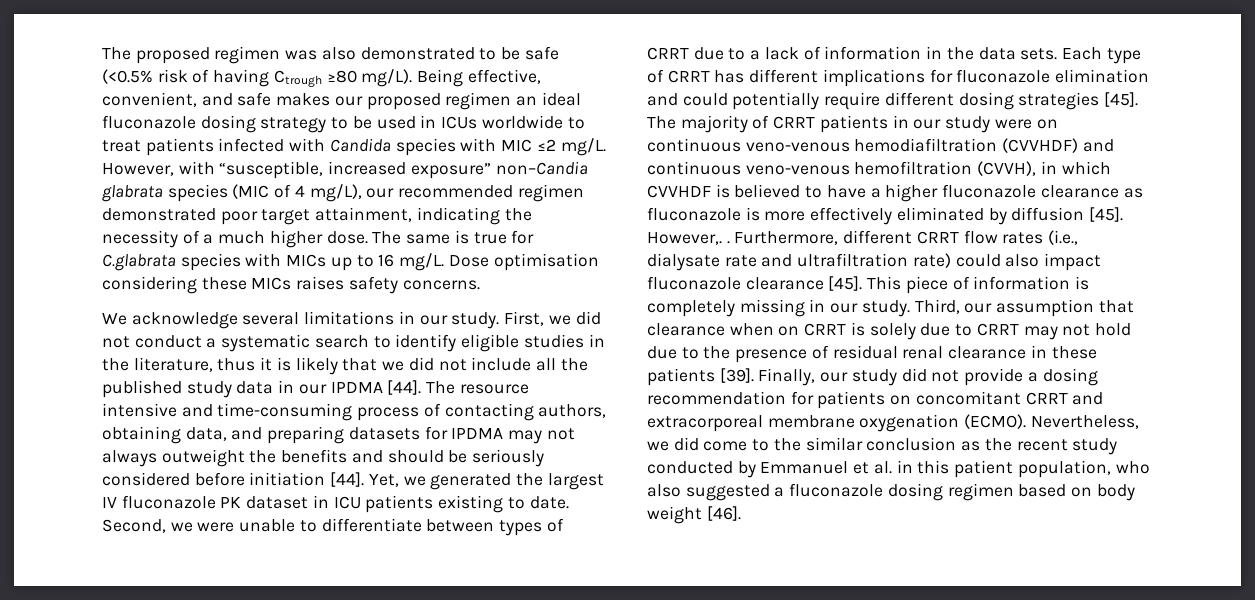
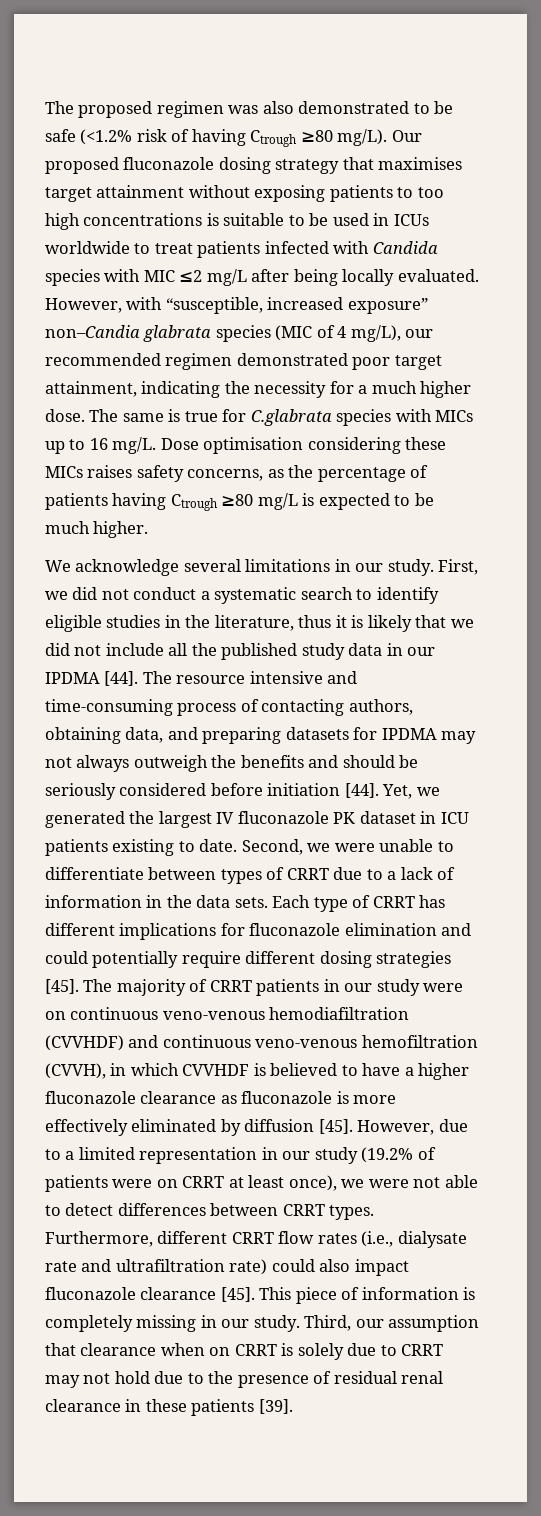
- The proposed regimen was also demonstrated to be safe (<0.5% risk of having Ctrough ≥80 mg/L).
+ The proposed regimen was also demonstrated to be safe (<1.2% risk of having Ctrough ≥80 mg/L).
- Being effective, convenient, and safe makes our proposed regimen an ideal fluconazole dosing strategy to be used in ICUs worldwide to treat patients infected with Candida species with MIC ≤2 mg/L.
+ Our proposed fluconazole dosing strategy that maximises target attainment without exposing patients to too high concentrations is suitable to be used in ICUs worldwide to treat patients infected with Candida species with MIC ≤2 mg/L after being locally evaluated.
- However, with “susceptible, increased exposure” non–Candia glabrata species (MIC of 4 mg/L), our recommended regimen demonstrated poor target attainment, indicating the necessity of a much higher dose.
+ However, with “susceptible, increased exposure” non–Candia glabrata species (MIC of 4 mg/L), our recommended regimen demonstrated poor target attainment, indicating the necessity for a much higher dose.
- Dose optimisation considering these MICs raises safety concerns.
+ Dose optimisation considering these MICs raises safety concerns, as the percentage of patients having Ctrough ≥80 mg/L is expected to be much higher.
- The resource intensive and time-consuming process of contacting authors, obtaining data, and preparing datasets for IPDMA may not always outweight the benefits and should be seriously considered before initiation [44].
+ The resource intensive and time-consuming process of contacting authors, obtaining data, and preparing datasets for IPDMA may not always outweigh the benefits and should be seriously considered before initiation [44].
- However,. .
+ However, due to a limited representation in our study (19.2% of patients were on CRRT at least once), we were not able to detect differences between CRRT types.
- Finally, our study did not provide a dosing recommendation for patients on concomitant CRRT and extracorporeal membrane oxygenation (ECMO). Nevertheless, we did come to the similar conclusion as the recent study conducted by Emmanuel et al. in this patient population, who also suggested a fluconazole dosing regimen based on body weight [46].

